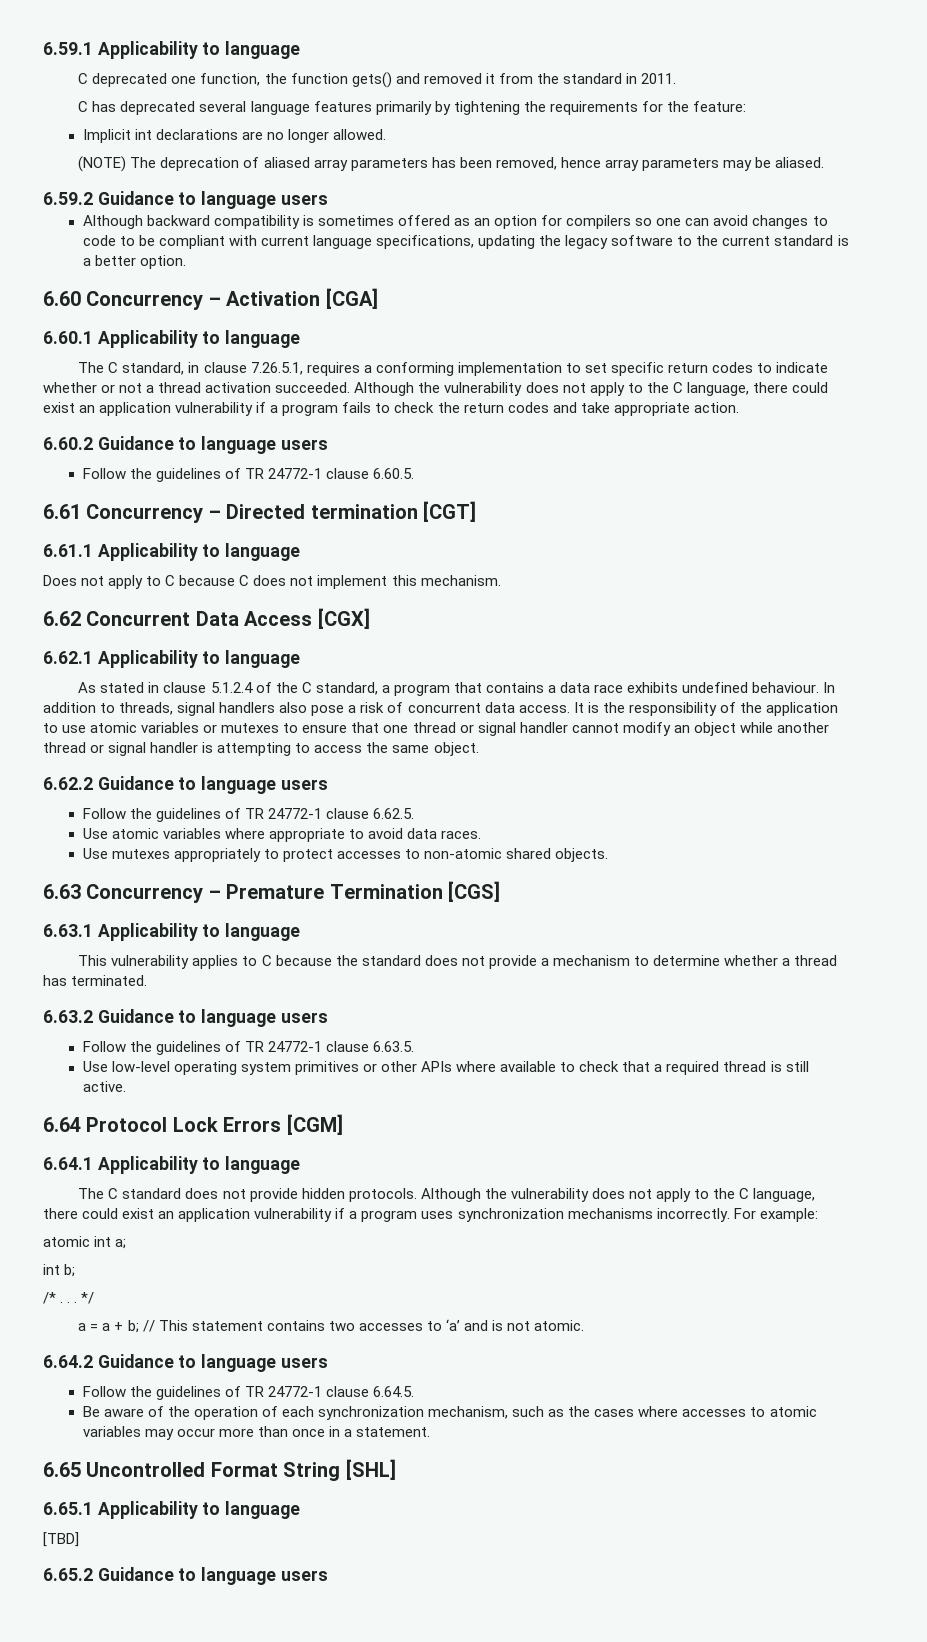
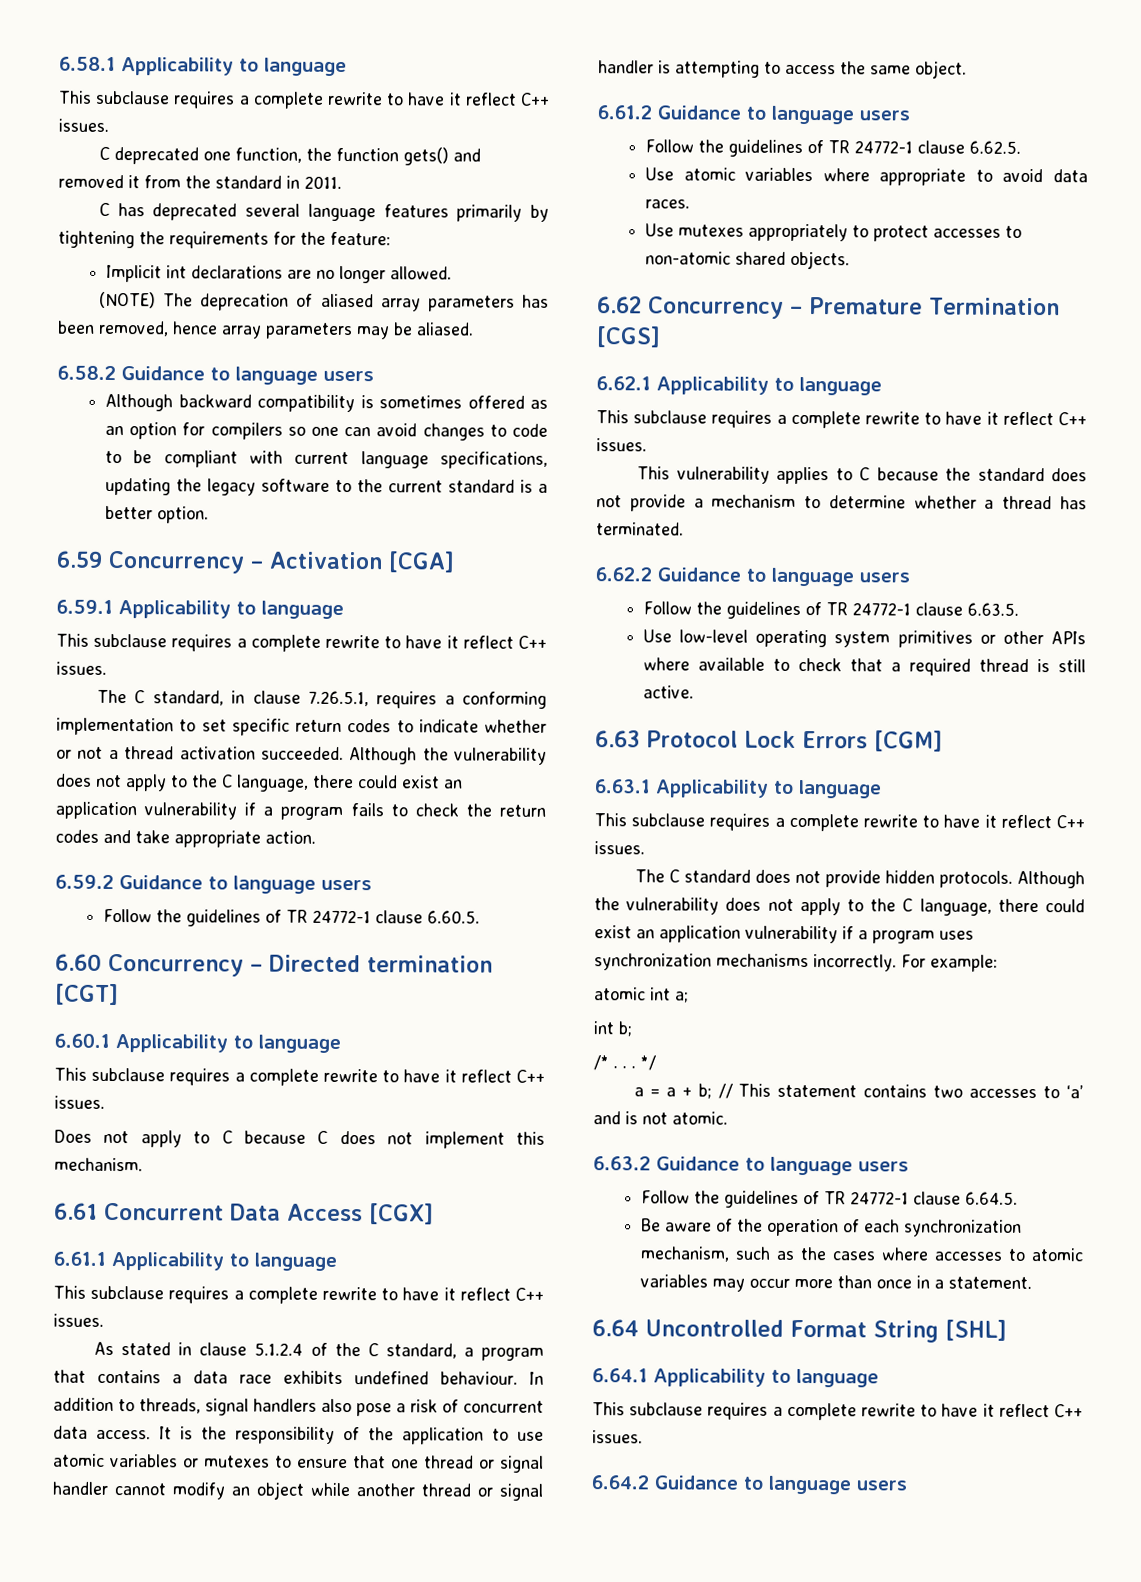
- 6.59.1 Applicability to language
+ 6.58.1 Applicability to language
+ This subclause requires a complete rewrite to have it reflect C++ issues.
- 6.59.2 Guidance to language users
+ 6.58.2 Guidance to language users
- 6.60 Concurrency – Activation [CGA]
+ 6.59 Concurrency – Activation [CGA]
- 6.60.1 Applicability to language
+ 6.59.1 Applicability to language
+ This subclause requires a complete rewrite to have it reflect C++ issues.
- 6.60.2 Guidance to language users
+ 6.59.2 Guidance to language users
- 6.61 Concurrency – Directed termination [CGT]
+ 6.60 Concurrency – Directed termination [CGT]
- 6.61.1 Applicability to language
+ 6.60.1 Applicability to language
+ This subclause requires a complete rewrite to have it reflect C++ issues.
- 6.62 Concurrent Data Access [CGX]
+ 6.61 Concurrent Data Access [CGX]
- 6.62.1 Applicability to language
+ 6.61.1 Applicability to language
+ This subclause requires a complete rewrite to have it reflect C++ issues.
- 6.62.2 Guidance to language users
+ 6.61.2 Guidance to language users
- 6.63 Concurrency – Premature Termination [CGS]
+ 6.62 Concurrency – Premature Termination [CGS]
- 6.63.1 Applicability to language
+ 6.62.1 Applicability to language
+ This subclause requires a complete rewrite to have it reflect C++ issues.
- 6.63.2 Guidance to language users
+ 6.62.2 Guidance to language users
- 6.64 Protocol Lock Errors [CGM]
+ 6.63 Protocol Lock Errors [CGM]
- 6.64.1 Applicability to language
+ 6.63.1 Applicability to language
+ This subclause requires a complete rewrite to have it reflect C++ issues.
- 6.64.2 Guidance to language users
+ 6.63.2 Guidance to language users
- 6.65 Uncontrolled Format String [SHL]
+ 6.64 Uncontrolled Format String [SHL]
- 6.65.1 Applicability to language
- [TBD]
- 6.65.2 Guidance to language users
+ 6.64.1 Applicability to language
+ This subclause requires a complete rewrite to have it reflect C++ issues.
+ 6.64.2 Guidance to language users

